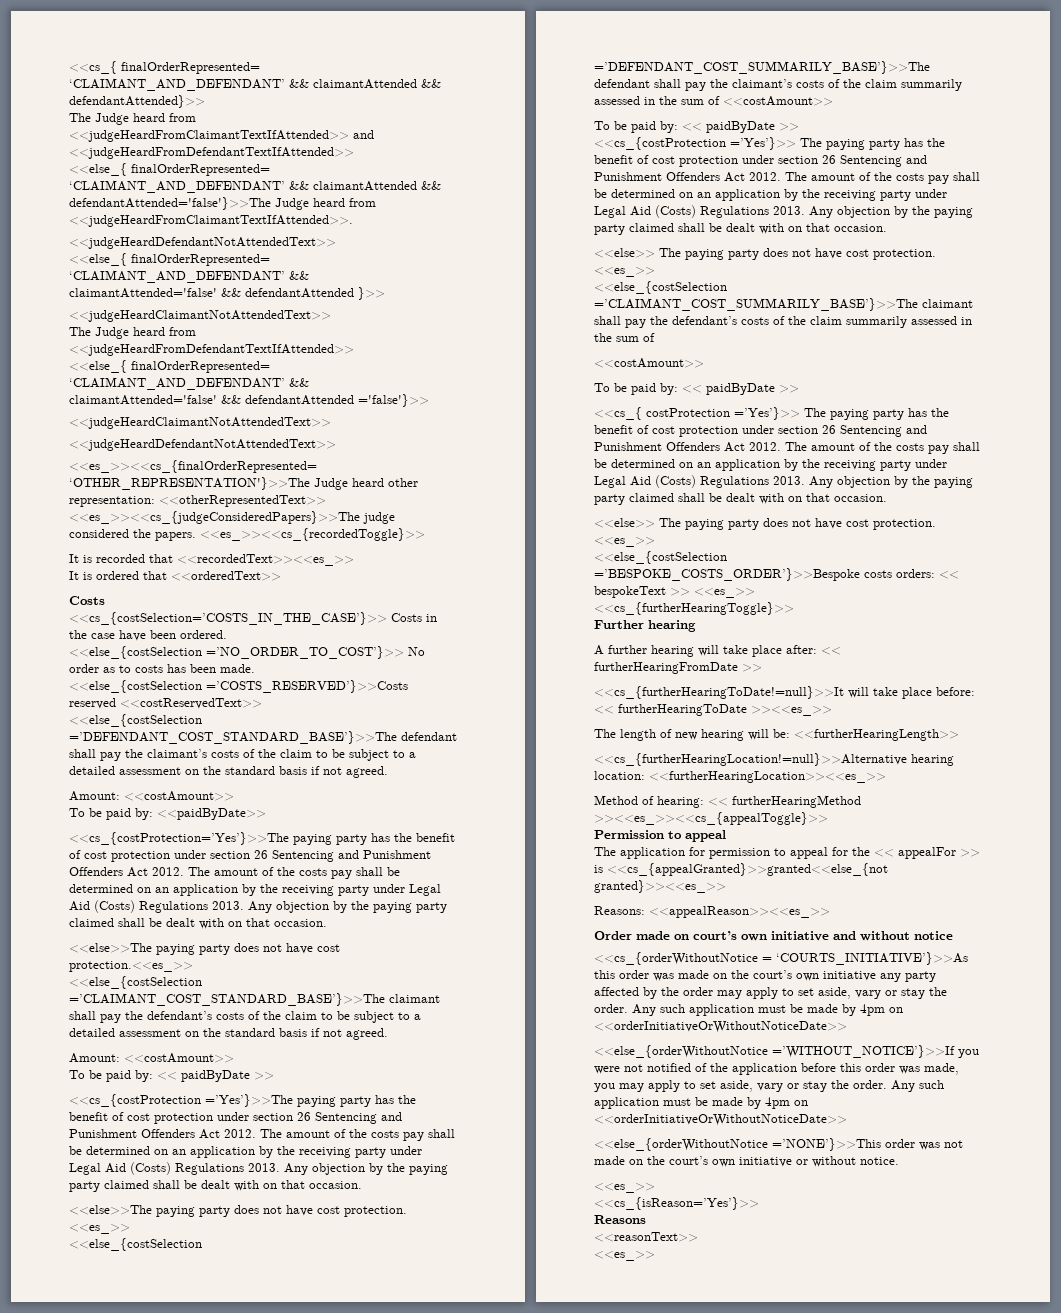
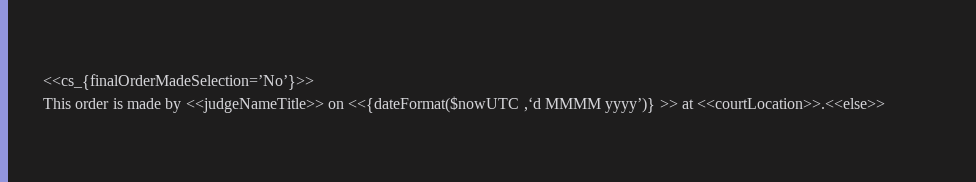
- <<cs_{ finalOrderRepresented= ‘CLAIMANT_AND_DEFENDANT’ && claimantAttended && defendantAttended}>>
- The Judge heard from <<judgeHeardFromClaimantTextIfAttended>> and <<judgeHeardFromDefendantTextIfAttended>>
- <<else_{ finalOrderRepresented= ‘CLAIMANT_AND_DEFENDANT’ && claimantAttended && defendantAttended='false'}>>The Judge heard from <<judgeHeardFromClaimantTextIfAttended>>.
- <<judgeHeardDefendantNotAttendedText>>
- <<else_{ finalOrderRepresented= ‘CLAIMANT_AND_DEFENDANT’ && claimantAttended='false' && defendantAttended }>>
- <<judgeHeardClaimantNotAttendedText>>
- The Judge heard from <<judgeHeardFromDefendantTextIfAttended>>
- <<else_{ finalOrderRepresented= ‘CLAIMANT_AND_DEFENDANT’ && claimantAttended='false' && defendantAttended ='false'}>>
- <<judgeHeardClaimantNotAttendedText>>
- <<judgeHeardDefendantNotAttendedText>>
- <<es_>><<cs_{finalOrderRepresented= ‘OTHER_REPRESENTATION'}>>The Judge heard other representation: <<otherRepresentedText>> <<es_>><<cs_{judgeConsideredPapers}>>The judge considered the papers. <<es_>><<cs_{recordedToggle}>>
- It is recorded that <<recordedText>><<es_>>
- It is ordered that <<orderedText>>
- Costs
- <<cs_{costSelection=’COSTS_IN_THE_CASE’}>> Costs in the case have been ordered.
- <<else_{costSelection =’NO_ORDER_TO_COST’}>> No order as to costs has been made.
- <<else_{costSelection =’COSTS_RESERVED’}>>Costs reserved <<costReservedText>>
- <<else_{costSelection =’DEFENDANT_COST_STANDARD_BASE’}>>The defendant shall pay the claimant’s costs of the claim to be subject to a detailed assessment on the standard basis if not agreed.
- Amount: <<costAmount>>
- To be paid by: <<paidByDate>>
- <<cs_{costProtection=’Yes’}>>The paying party has the benefit of cost protection under section 26 Sentencing and Punishment Offenders Act 2012. The amount of the costs pay shall be determined on an application by the receiving party under Legal Aid (Costs) Regulations 2013. Any objection by the paying party claimed shall be dealt with on that occasion.
- <<else>>The paying party does not have cost protection.<<es_>>
- <<else_{costSelection =’CLAIMANT_COST_STANDARD_BASE’}>>The claimant shall pay the defendant’s costs of the claim to be subject to a detailed assessment on the standard basis if not agreed.
- Amount: <<costAmount>>
- To be paid by: << paidByDate >>
- <<cs_{costProtection =’Yes’}>>The paying party has the benefit of cost protection under section 26 Sentencing and Punishment Offenders Act 2012. The amount of the costs pay shall be determined on an application by the receiving party under Legal Aid (Costs) Regulations 2013. Any objection by the paying party claimed shall be dealt with on that occasion.
- <<else>>The paying party does not have cost protection. <<es_>>
- <<else_{costSelection =’DEFENDANT_COST_SUMMARILY_BASE’}>>The defendant shall pay the claimant’s costs of the claim summarily assessed in the sum of <<costAmount>>
- To be paid by: << paidByDate >>
- <<cs_{costProtection =’Yes’}>> The paying party has the benefit of cost protection under section 26 Sentencing and Punishment Offenders Act 2012. The amount of the costs pay shall be determined on an application by the receiving party under Legal Aid (Costs) Regulations 2013. Any objection by the paying party claimed shall be dealt with on that occasion.
- <<else>> The paying party does not have cost protection. <<es_>>
- <<else_{costSelection =’CLAIMANT_COST_SUMMARILY_BASE’}>>The claimant shall pay the defendant’s costs of the claim summarily assessed in the sum of
- <<costAmount>>
- To be paid by: << paidByDate >>
- <<cs_{ costProtection =’Yes’}>> The paying party has the benefit of cost protection under section 26 Sentencing and Punishment Offenders Act 2012. The amount of the costs pay shall be determined on an application by the receiving party under Legal Aid (Costs) Regulations 2013. Any objection by the paying party claimed shall be dealt with on that occasion.
- <<else>> The paying party does not have cost protection. <<es_>>
- <<else_{costSelection =’BESPOKE_COSTS_ORDER’}>>Bespoke costs orders: << bespokeText >> <<es_>>
- <<cs_{furtherHearingToggle}>>
- Further hearing
- A further hearing will take place after: << furtherHearingFromDate >>
- <<cs_{furtherHearingToDate!=null}>>It will take place before: << furtherHearingToDate >><<es_>>
- The length of new hearing will be: <<furtherHearingLength>>
- <<cs_{furtherHearingLocation!=null}>>Alternative hearing location: <<furtherHearingLocation>><<es_>>
- Method of hearing: << furtherHearingMethod >><<es_>><<cs_{appealToggle}>>
- Permission to appeal
- The application for permission to appeal for the << appealFor >> is <<cs_{appealGranted}>>granted<<else_{not granted}>><<es_>>
- Reasons: <<appealReason>><<es_>>
- Order made on court’s own initiative and without notice
- <<cs_{orderWithoutNotice = ‘COURTS_INITIATIVE’}>>As this order was made on the court’s own initiative any party affected by the order may apply to set aside, vary or stay the order. Any such application must be made by 4pm on <<orderInitiativeOrWithoutNoticeDate>>
- <<else_{orderWithoutNotice =’WITHOUT_NOTICE’}>>If you were not notified of the application before this order was made, you may apply to set aside, vary or stay the order. Any such application must be made by 4pm on <<orderInitiativeOrWithoutNoticeDate>>
- <<else_{orderWithoutNotice =’NONE’}>>This order was not made on the court’s own initiative or without notice.
- <<es_>>
- <<cs_{isReason=’Yes’}>>
- Reasons
- <<reasonText>>
- <<es_>>
+ <<cs_{finalOrderMadeSelection=’No’}>>
+ This order is made by <<judgeNameTitle>> on <<{dateFormat($nowUTC ,‘d MMMM yyyy’)} >> at <<courtLocation>>.<<else>>

